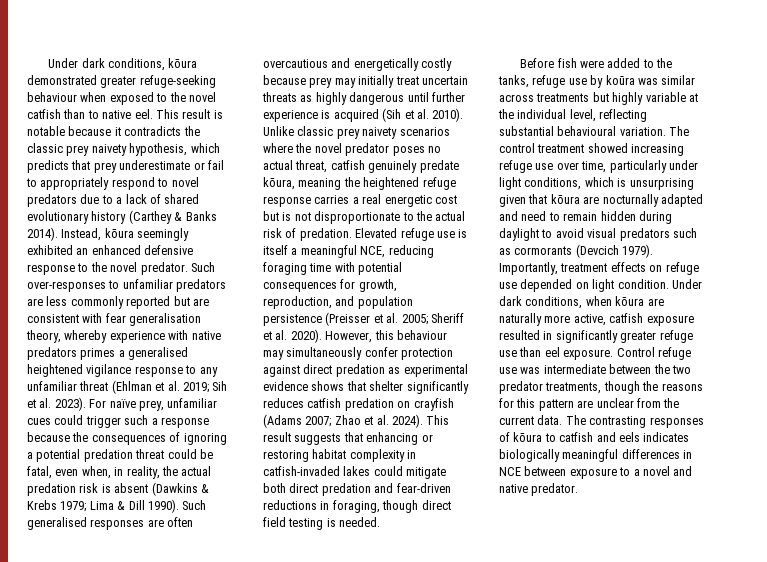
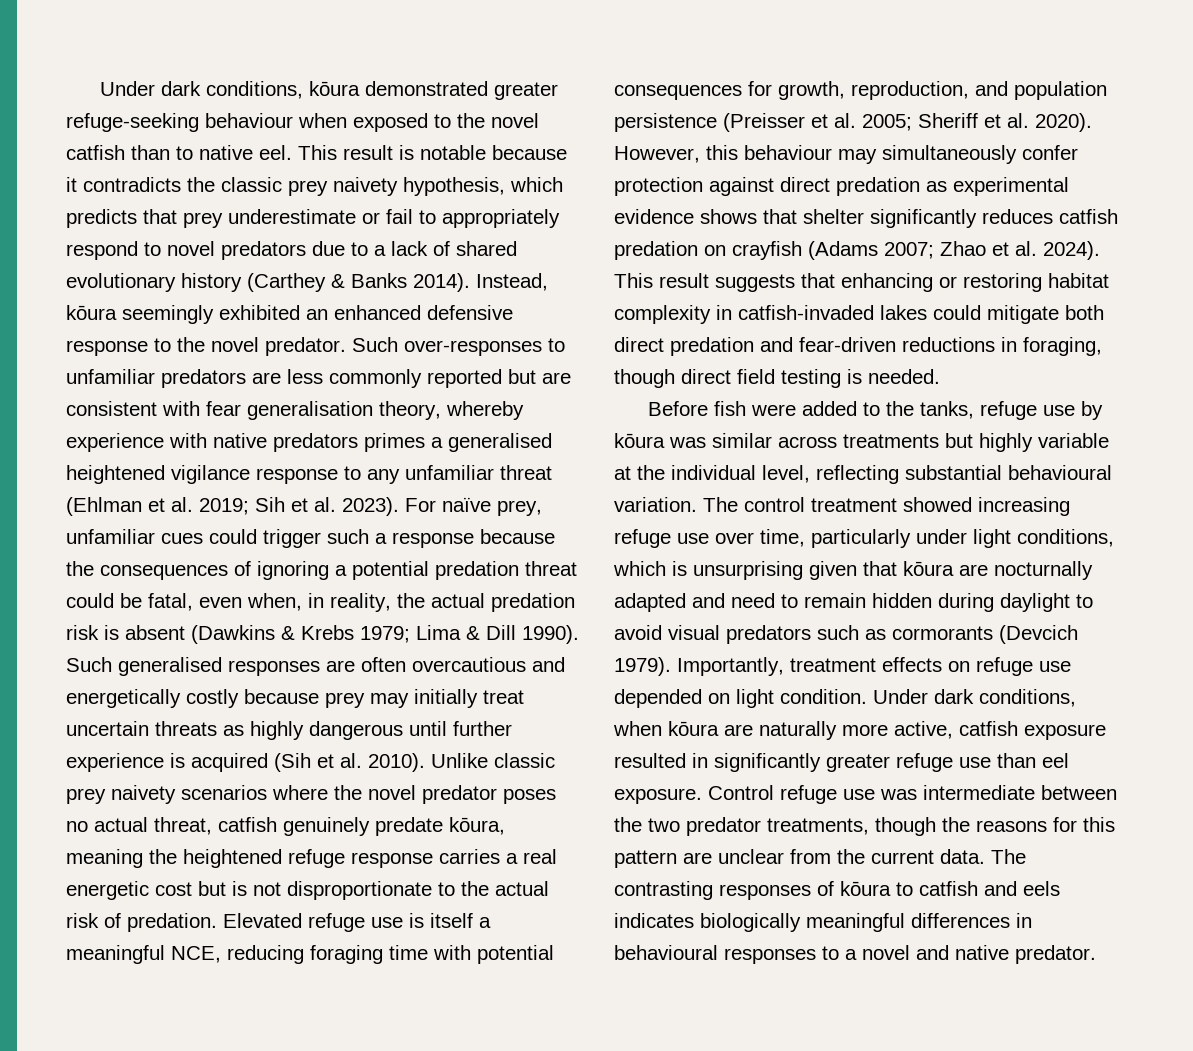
- Before fish were added to the tanks, refuge use by koūra was similar across treatments but highly variable at the individual level, reflecting substantial behavioural variation.
+ Before fish were added to the tanks, refuge use by kōura was similar across treatments but highly variable at the individual level, reflecting substantial behavioural variation.
- The contrasting responses of kōura to catfish and eels indicates biologically meaningful differences in NCE between exposure to a novel and native predator.
+ The contrasting responses of kōura to catfish and eels indicates biologically meaningful differences in behavioural responses to a novel and native predator.

